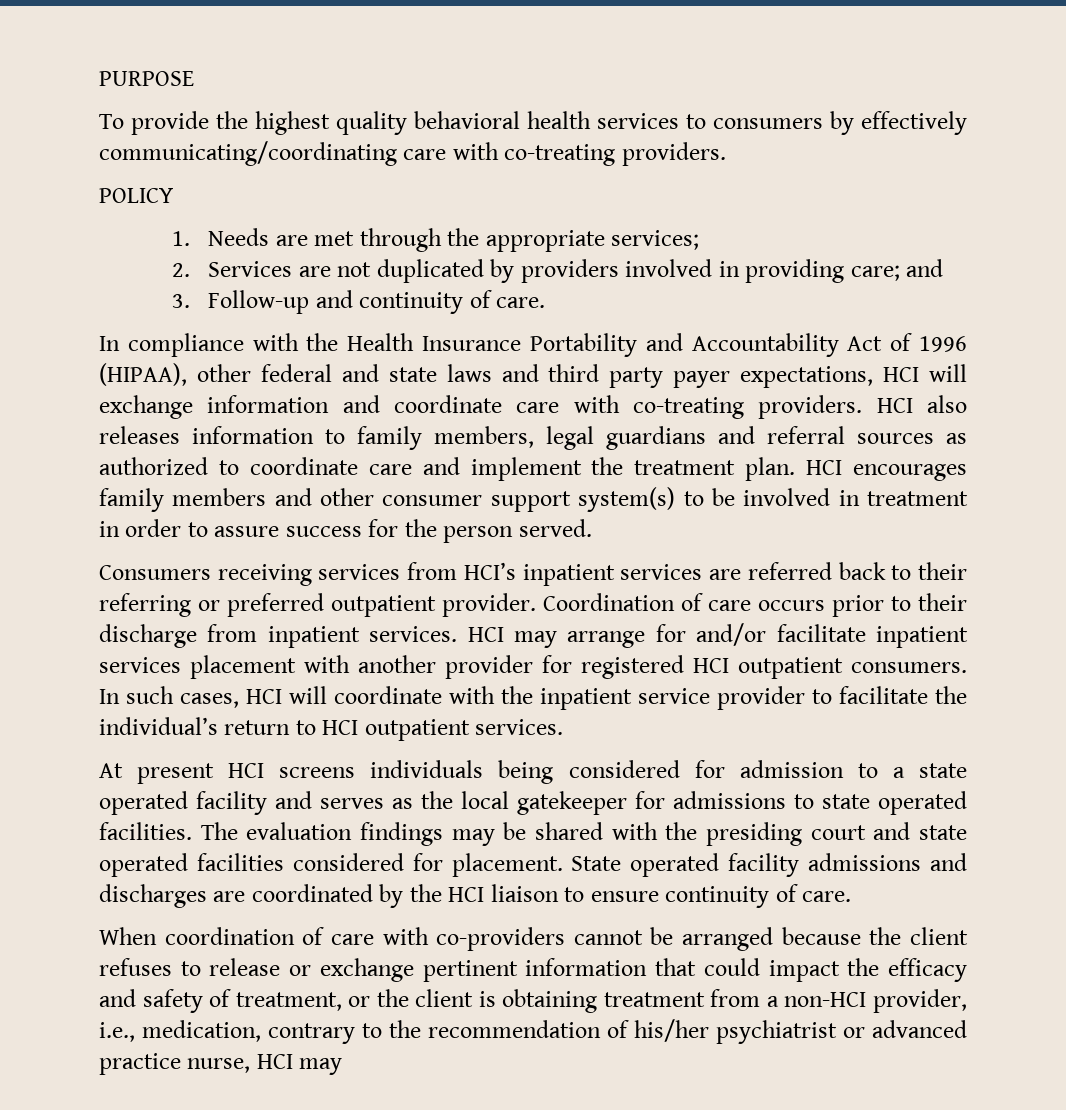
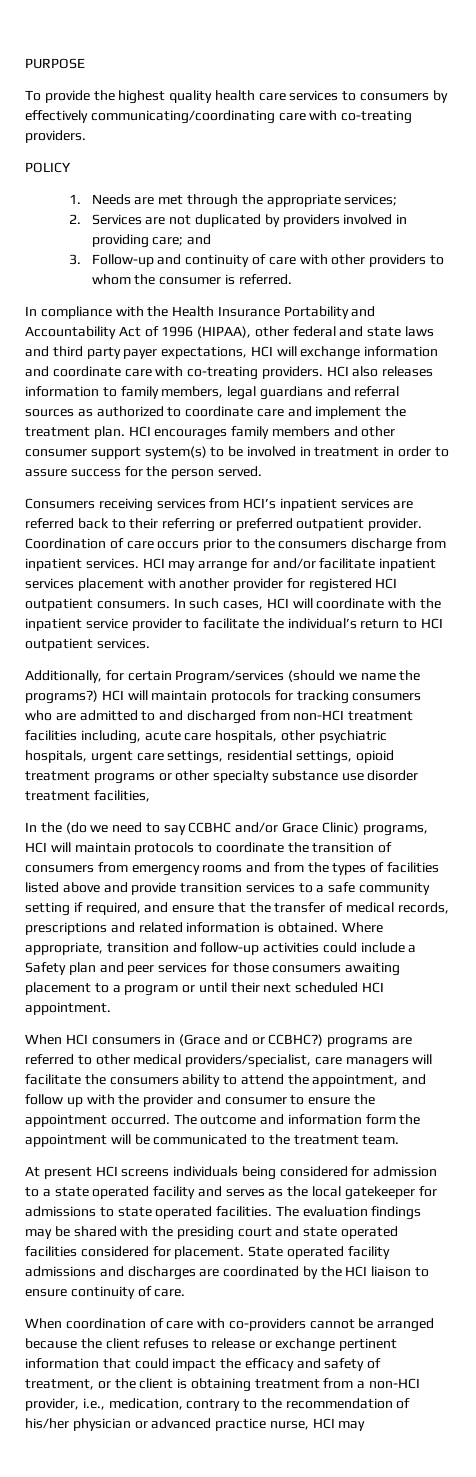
- To provide the highest quality behavioral health services to consumers by effectively communicating/coordinating care with co-treating providers.
+ To provide the highest quality health care services to consumers by effectively communicating/coordinating care with co-treating providers.
- 3. Follow-up and continuity of care.
+ 3. Follow-up and continuity of care with other providers to whom the consumer is referred.
- Coordination of care occurs prior to their discharge from inpatient services.
+ Coordination of care occurs prior to the consumers discharge from inpatient services.
+ Additionally, for certain Program/services (should we name the programs?) HCI will maintain protocols for tracking consumers who are admitted to and discharged from non-HCI treatment facilities including, acute care hospitals, other psychiatric hospitals, urgent care settings, residential settings, opioid treatment programs or other specialty substance use disorder treatment facilities,
+ In the (do we need to say CCBHC and/or Grace Clinic) programs, HCI will maintain protocols to coordinate the transition of consumers from emergency rooms and from the types of facilities listed above and provide transition services to a safe community setting if required, and ensure that the transfer of medical records, prescriptions and related information is obtained. Where appropriate, transition and follow-up activities could include a Safety plan and peer services for those consumers awaiting placement to a program or until their next scheduled HCI appointment.
+ When HCI consumers in (Grace and or CCBHC?) programs are referred to other medical providers/specialist, care managers will facilitate the consumers ability to attend the appointment, and follow up with the provider and consumer to ensure the appointment occurred. The outcome and information form the appointment will be communicated to the treatment team.
- When coordination of care with co-providers cannot be arranged because the client refuses to release or exchange pertinent information that could impact the efficacy and safety of treatment, or the client is obtaining treatment from a non-HCI provider, i.e., medication, contrary to the recommendation of his/her psychiatrist or advanced practice nurse, HCI may
+ When coordination of care with co-providers cannot be arranged because the client refuses to release or exchange pertinent information that could impact the efficacy and safety of treatment, or the client is obtaining treatment from a non-HCI provider, i.e., medication, contrary to the recommendation of his/her physician or advanced practice nurse, HCI may

